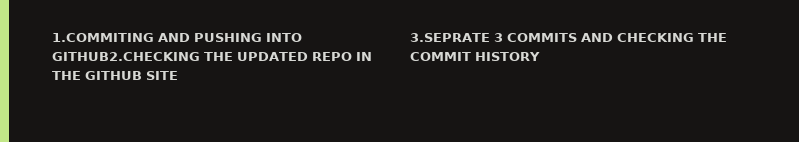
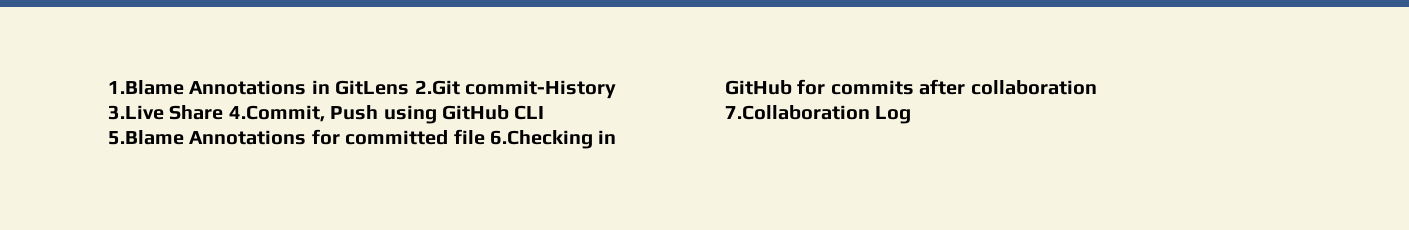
- 1.COMMITING AND PUSHING INTO GITHUB2.CHECKING THE UPDATED REPO IN THE GITHUB SITE
- 3.SEPRATE 3 COMMITS AND CHECKING THE COMMIT HISTORY
+ 1.Blame Annotations in GitLens 2.Git commit-History
+ 3.Live Share 4.Commit, Push using GitHub CLI
+ 5.Blame Annotations for committed file 6.Checking in GitHub for commits after collaboration
+ 7.Collaboration Log

